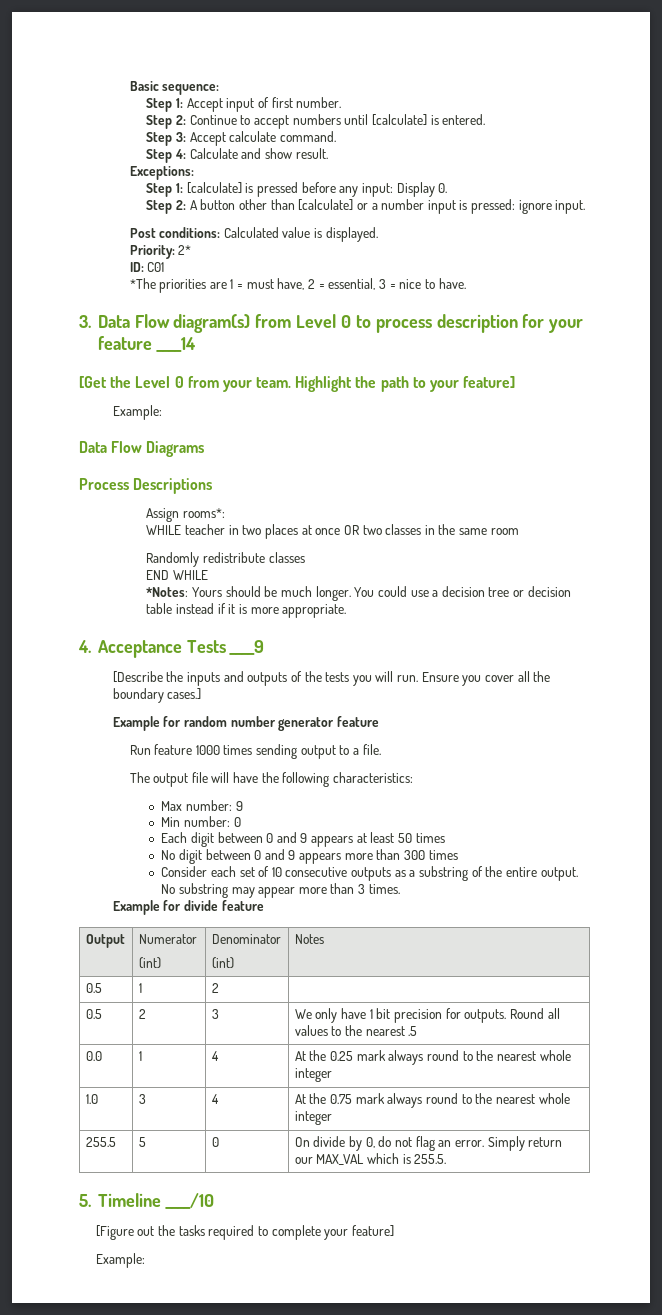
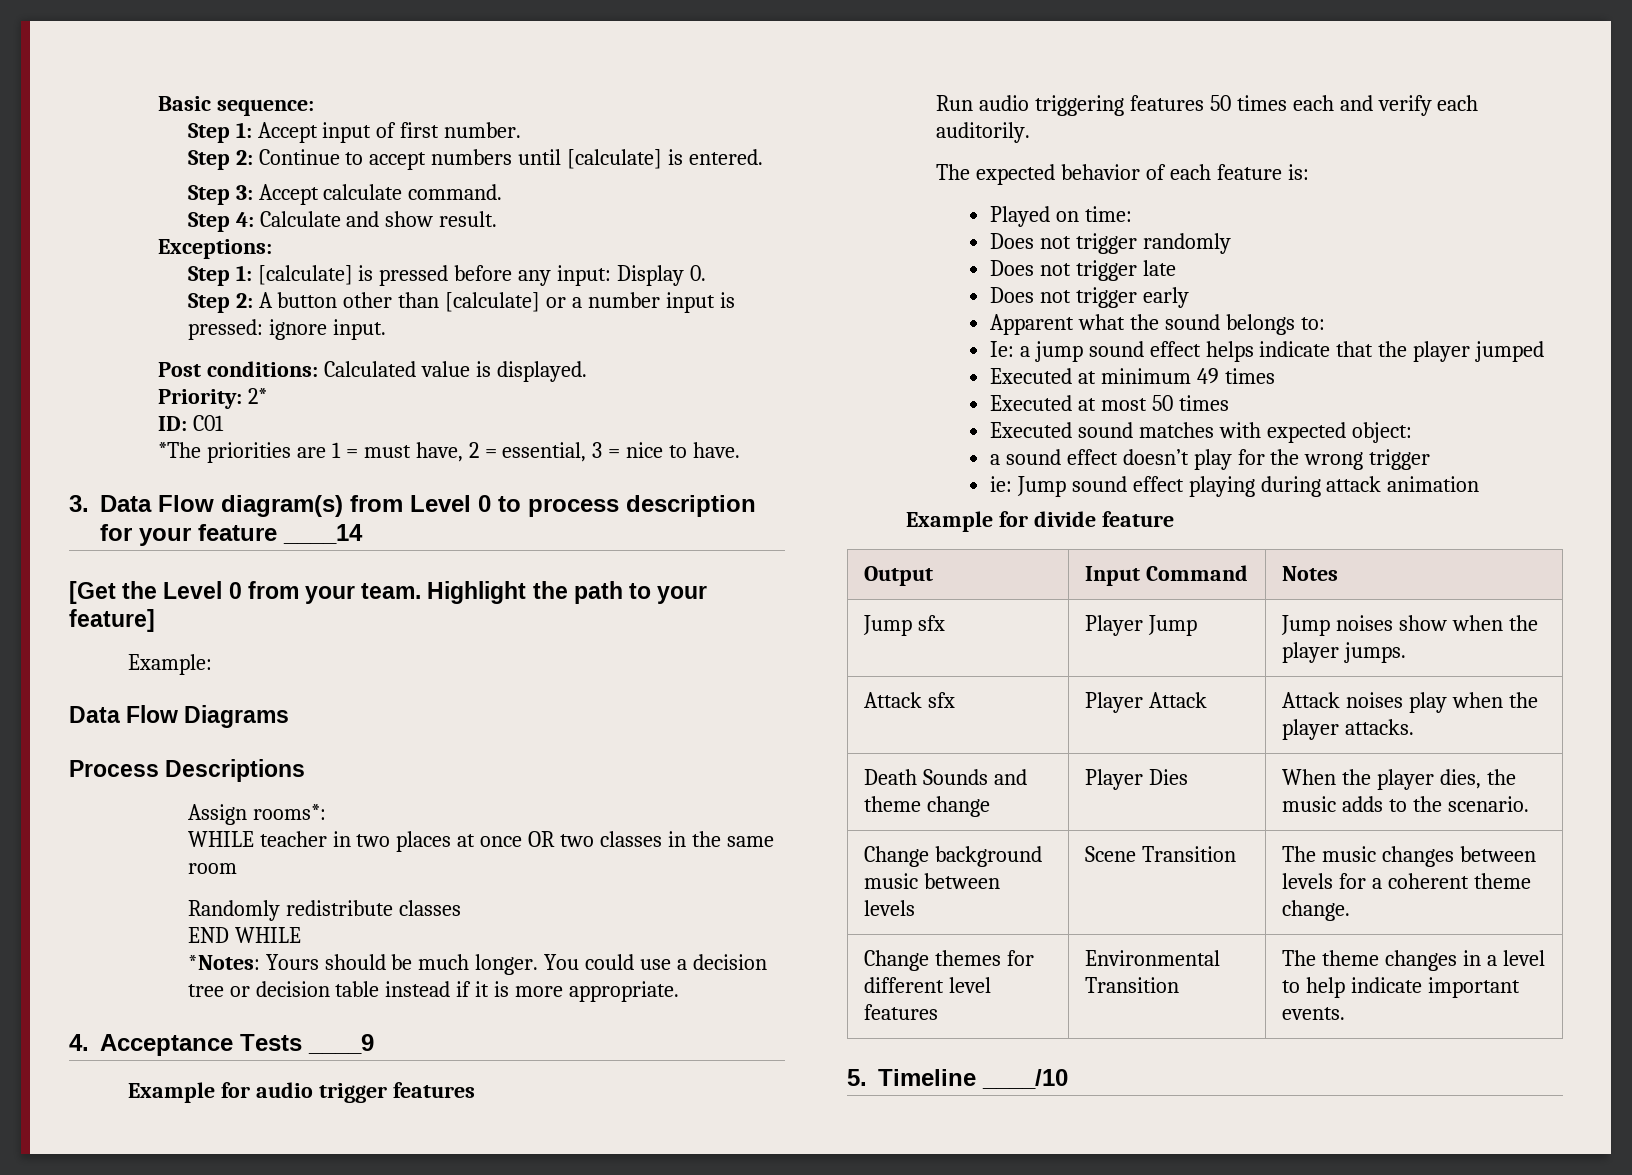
- [Describe the inputs and outputs of the tests you will run. Ensure you cover all the boundary cases.]
- Example for random number generator feature
- Run feature 1000 times sending output to a file.
- The output file will have the following characteristics:
- Max number: 9
- Min number: 0
- Each digit between 0 and 9 appears at least 50 times
- No digit between 0 and 9 appears more than 300 times
- Consider each set of 10 consecutive outputs as a substring of the entire output. No substring may appear more than 3 times.
+ Example for audio trigger features
+ Run audio triggering features 50 times each and verify each auditorily.
+ The expected behavior of each feature is:
+ Played on time:
+ Does not trigger randomly
+ Does not trigger late
+ Does not trigger early
+ Apparent what the sound belongs to:
+ Ie: a jump sound effect helps indicate that the player jumped
+ Executed at minimum 49 times
+ Executed at most 50 times
+ Executed sound matches with expected object:
+ a sound effect doesn’t play for the wrong trigger
+ ie: Jump sound effect playing during attack animation
- Output | Numerator
- (int) | Denominator
- (int) | Notes
- 0.5 | 1 | 2 |
- 0.5 | 2 | 3 | We only have 1 bit precision for outputs. Round all values to the nearest .5
- 0.0 | 1 | 4 | At the 0.25 mark always round to the nearest whole integer
- 1.0 | 3 | 4 | At the 0.75 mark always round to the nearest whole integer
- 255.5 | 5 | 0 | On divide by 0, do not flag an error. Simply return our MAX_VAL which is 255.5.
+ Output | Input Command | Notes
+ Jump sfx | Player Jump | Jump noises show when the player jumps.
+ Attack sfx | Player Attack | Attack noises play when the player attacks.
+ Death Sounds and theme change | Player Dies | When the player dies, the music adds to the scenario.
+ Change background music between levels | Scene Transition | The music changes between levels for a coherent theme change.
+ Change themes for different level features | Environmental Transition | The theme changes in a level to help indicate important events.
  5. Timeline ____/10
- [Figure out the tasks required to complete your feature]
- Example:

